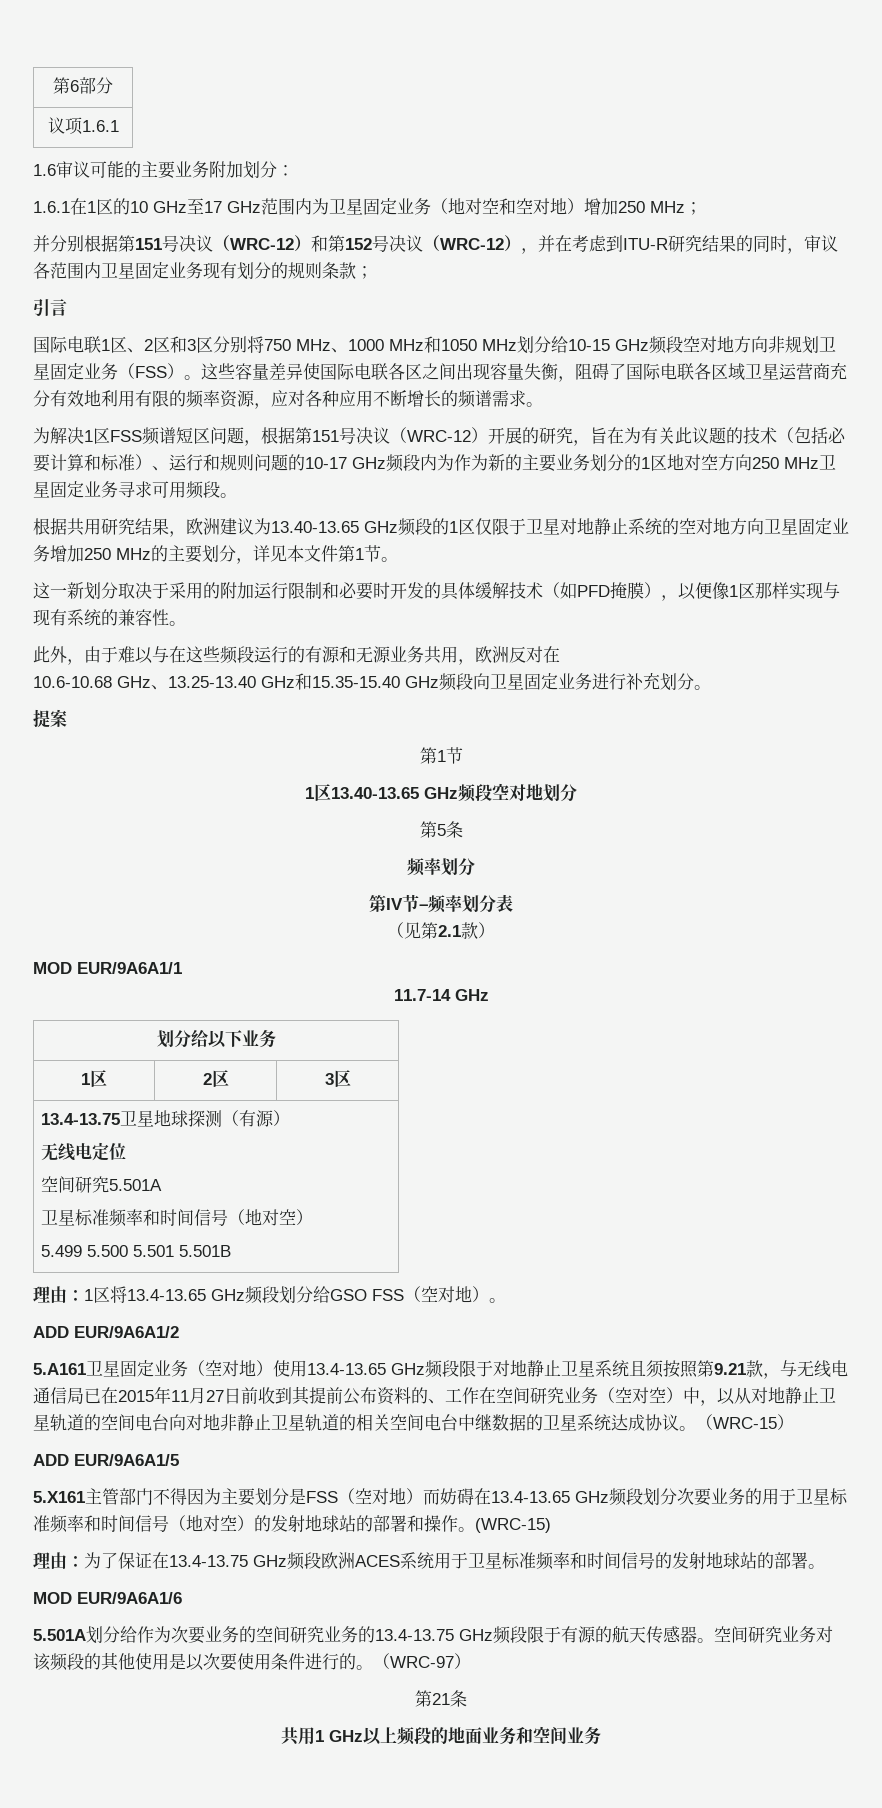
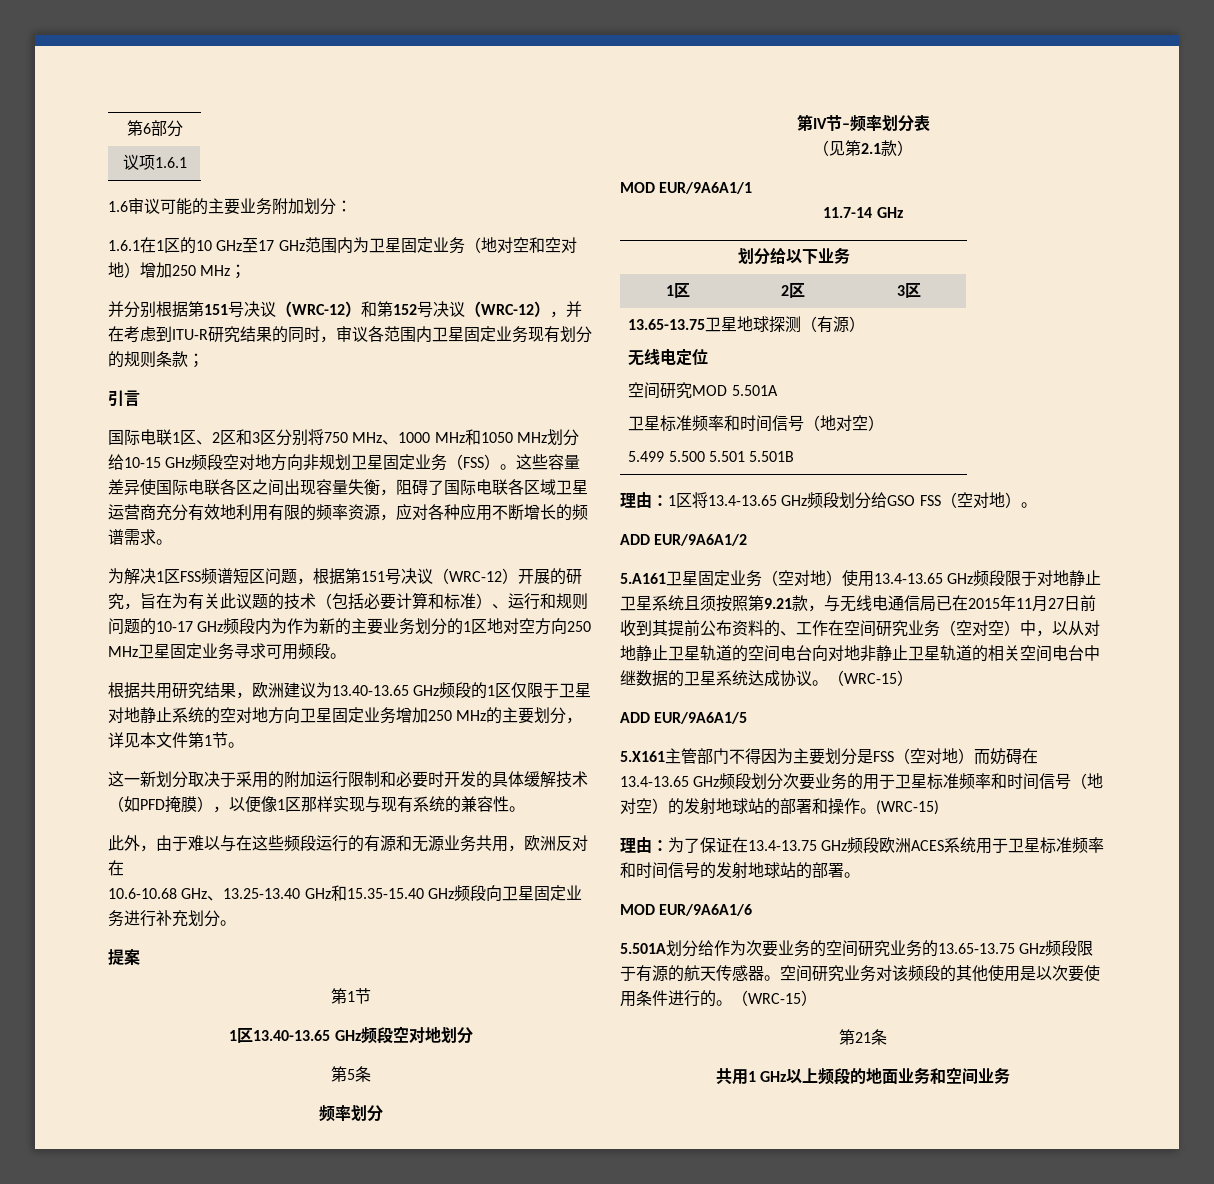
- 13.4-13.75卫星地球探测（有源）
+ 13.65-13.75卫星地球探测（有源）
  无线电定位
- 空间研究5.501A
+ 空间研究MOD 5.501A
- 5.501A划分给作为次要业务的空间研究业务的13.4-13.75 GHz频段限于有源的航天传感器。
+ 5.501A划分给作为次要业务的空间研究业务的13.65-13.75 GHz频段限于有源的航天传感器。
- 空间研究业务对该频段的其他使用是以次要使用条件进行的。（WRC-97）
+ 空间研究业务对该频段的其他使用是以次要使用条件进行的。（WRC-15）

